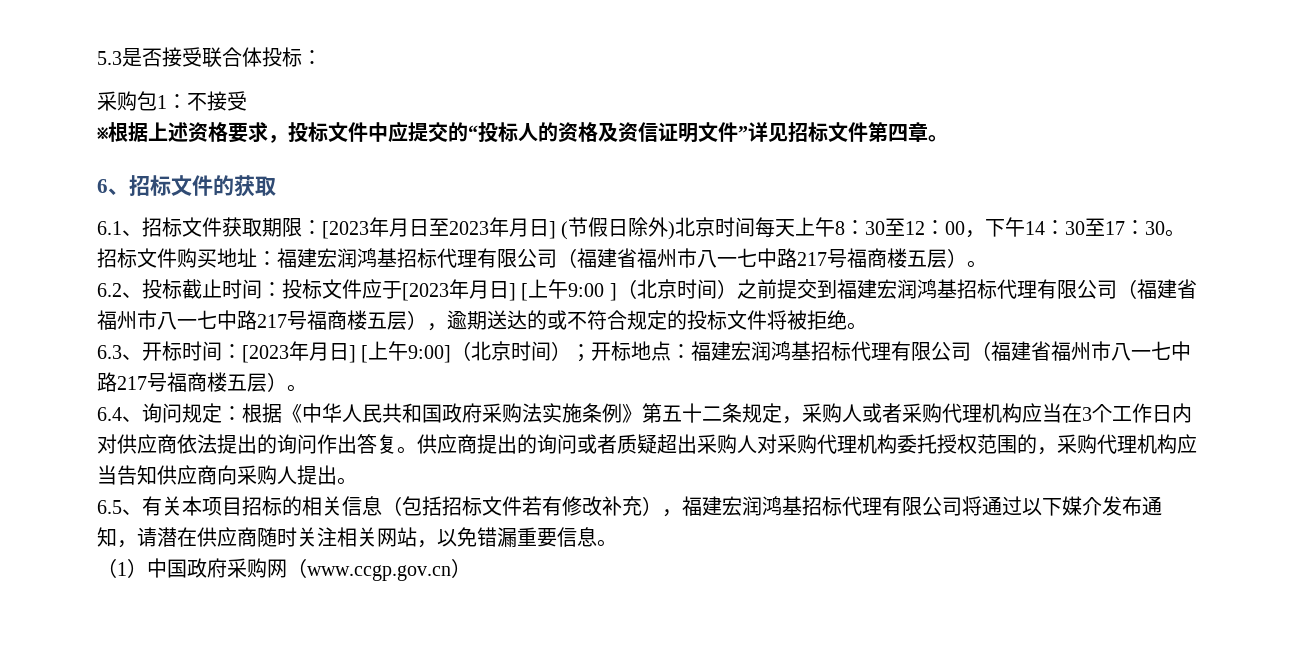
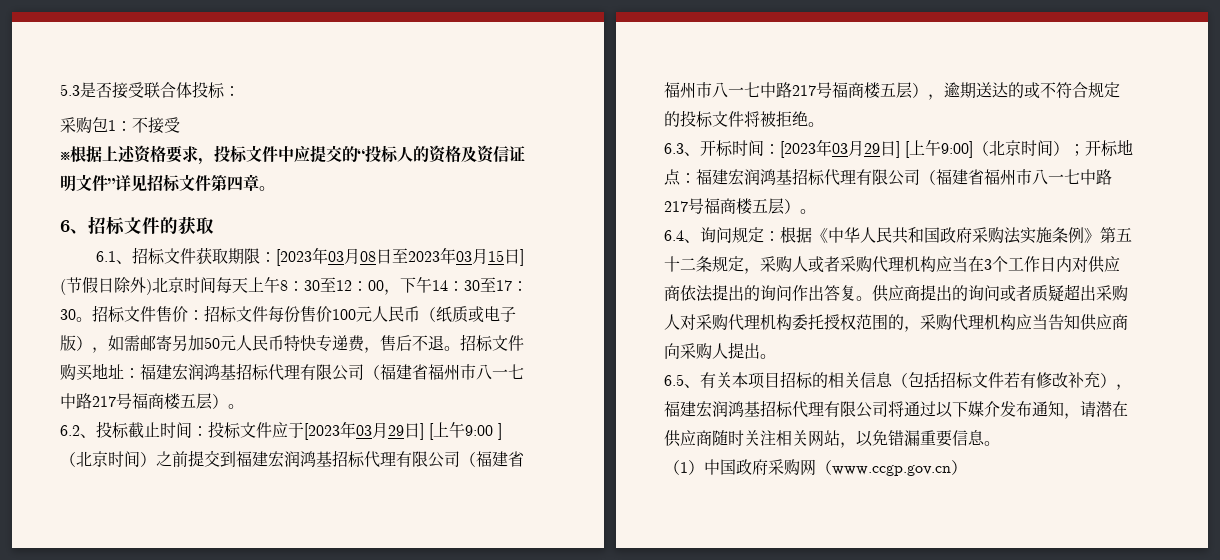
- 6.1、招标文件获取期限：[2023年月日至2023年月日] (节假日除外)北京时间每天上午8：30至12：00，下午14：30至17：30。
+ 6.1、招标文件获取期限：[2023年03月08日至2023年03月15日] (节假日除外)北京时间每天上午8：30至12：00，下午14：30至17：30。
- 招标文件购买地址：福建宏润鸿基招标代理有限公司（福建省福州市八一七中路217号福商楼五层）。
+ 招标文件售价：招标文件每份售价100元人民币（纸质或电子版），如需邮寄另加50元人民币特快专递费，售后不退。招标文件购买地址：福建宏润鸿基招标代理有限公司（福建省福州市八一七中路217号福商楼五层）。
- 6.2、投标截止时间：投标文件应于[2023年月日] [上午9:00 ]（北京时间）之前提交到福建宏润鸿基招标代理有限公司（福建省福州市八一七中路217号福商楼五层），逾期送达的或不符合规定的投标文件将被拒绝。
+ 6.2、投标截止时间：投标文件应于[2023年03月29日] [上午9:00 ]（北京时间）之前提交到福建宏润鸿基招标代理有限公司（福建省福州市八一七中路217号福商楼五层），逾期送达的或不符合规定的投标文件将被拒绝。
- 6.3、开标时间：[2023年月日] [上午9:00]（北京时间）；开标地点：福建宏润鸿基招标代理有限公司（福建省福州市八一七中路217号福商楼五层）。
+ 6.3、开标时间：[2023年03月29日] [上午9:00]（北京时间）；开标地点：福建宏润鸿基招标代理有限公司（福建省福州市八一七中路217号福商楼五层）。

